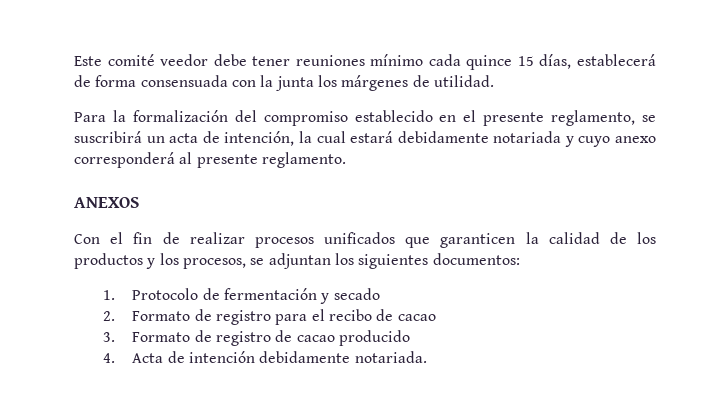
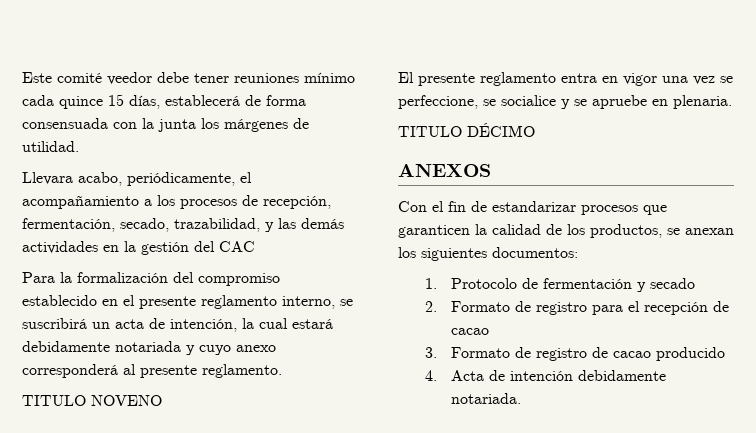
+ Llevara acabo, periódicamente, el acompañamiento a los procesos de recepción, fermentación, secado, trazabilidad, y las demás actividades en la gestión del CAC
- Para la formalización del compromiso establecido en el presente reglamento, se suscribirá un acta de intención, la cual estará debidamente notariada y cuyo anexo corresponderá al presente reglamento.
+ Para la formalización del compromiso establecido en el presente reglamento interno, se suscribirá un acta de intención, la cual estará debidamente notariada y cuyo anexo corresponderá al presente reglamento.
+ TITULO NOVENO
+ El presente reglamento entra en vigor una vez se perfeccione, se socialice y se apruebe en plenaria.
+ TITULO DÉCIMO
- Con el fin de realizar procesos unificados que garanticen la calidad de los productos y los procesos, se adjuntan los siguientes documentos:
+ Con el fin de estandarizar procesos que garanticen la calidad de los productos, se anexan los siguientes documentos:
- 2. Formato de registro para el recibo de cacao
+ 2. Formato de registro para el recepción de cacao

